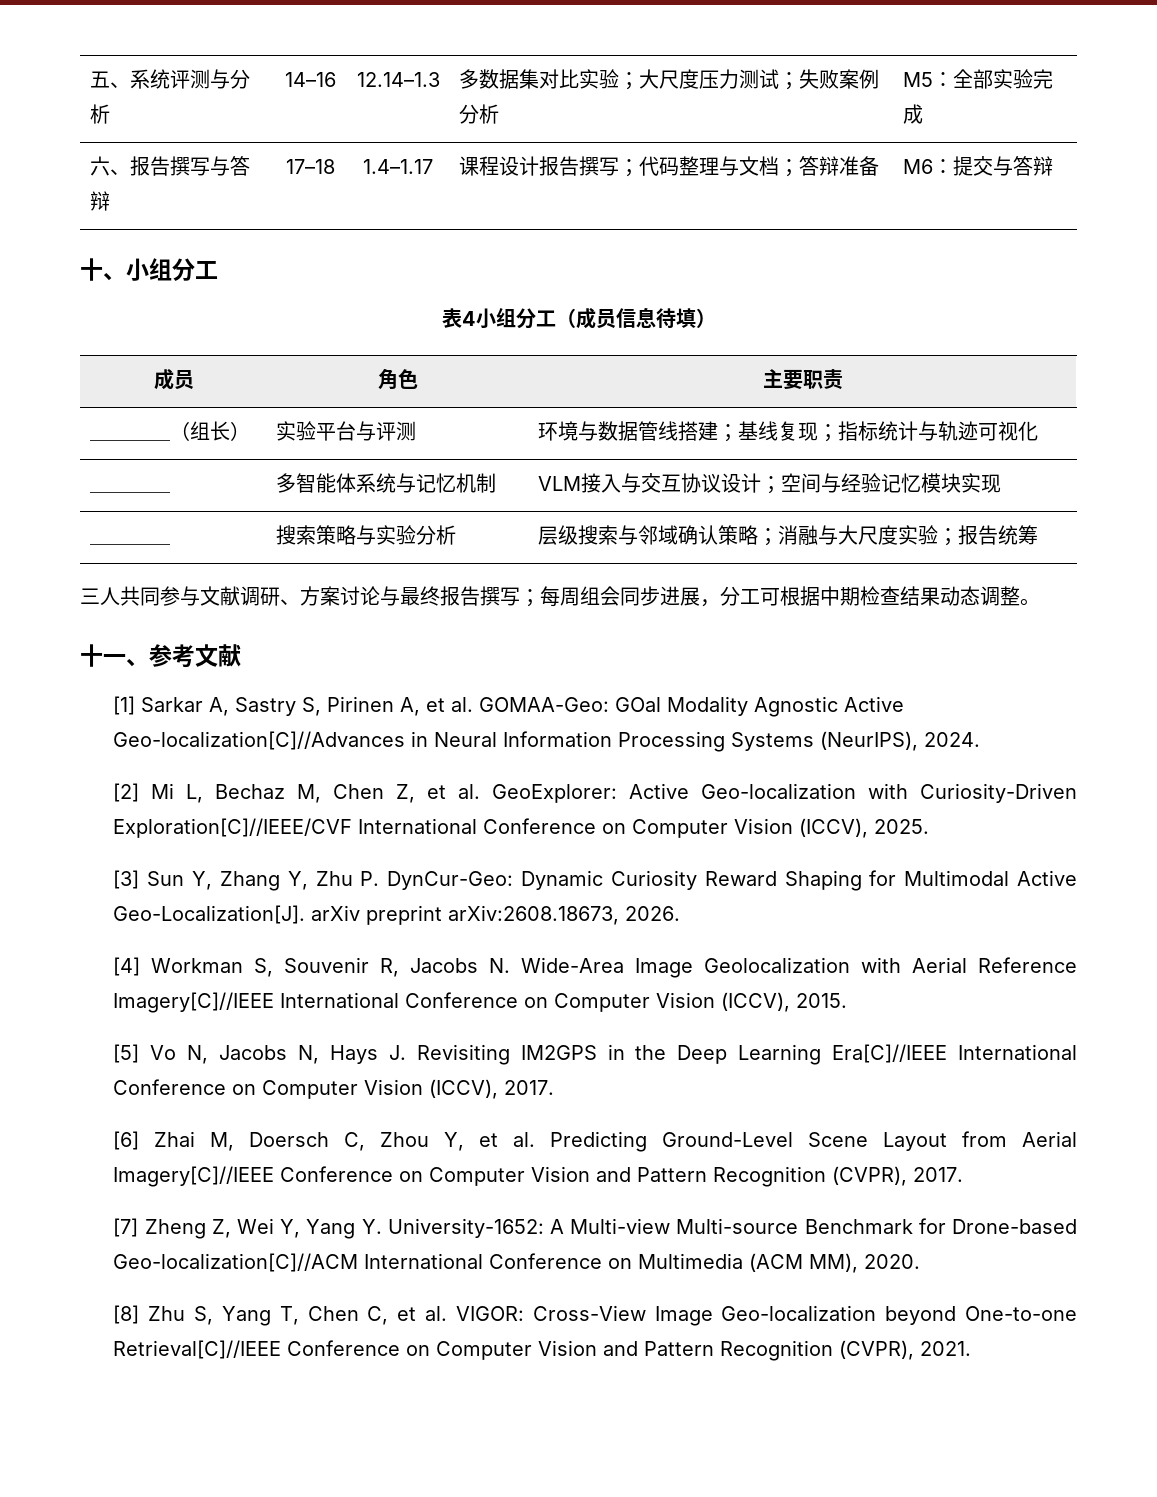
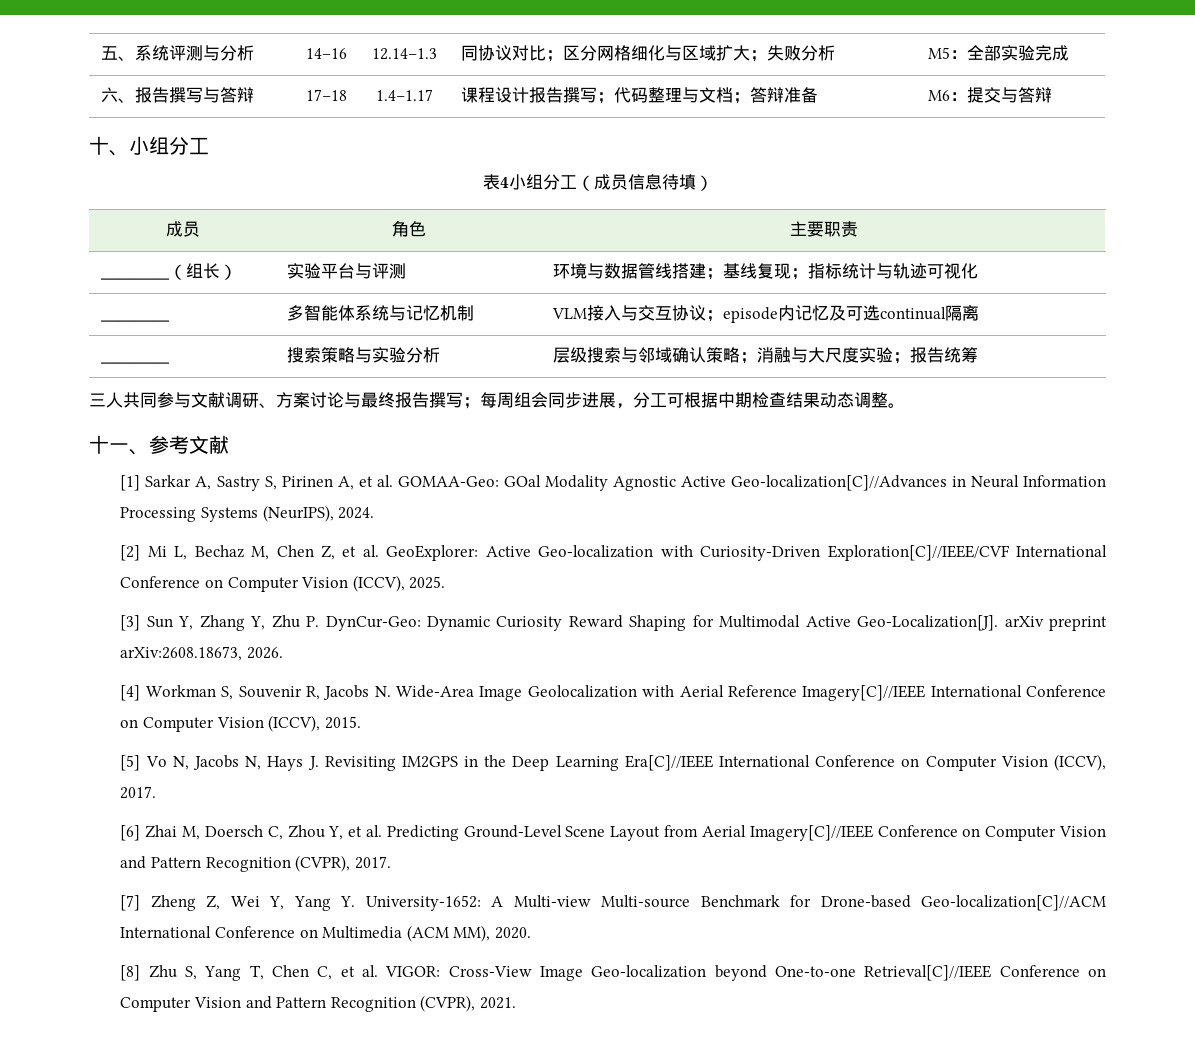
- 五、系统评测与分析 | 14–16 | 12.14–1.3 | 多数据集对比实验；大尺度压力测试；失败案例分析 | M5：全部实验完成
+ 五、系统评测与分析 | 14–16 | 12.14–1.3 | 同协议对比；区分网格细化与区域扩大；失败分析 | M5：全部实验完成
- ＿＿＿＿ | 多智能体系统与记忆机制 | VLM接入与交互协议设计；空间与经验记忆模块实现
+ ＿＿＿＿ | 多智能体系统与记忆机制 | VLM接入与交互协议；episode内记忆及可选continual隔离

